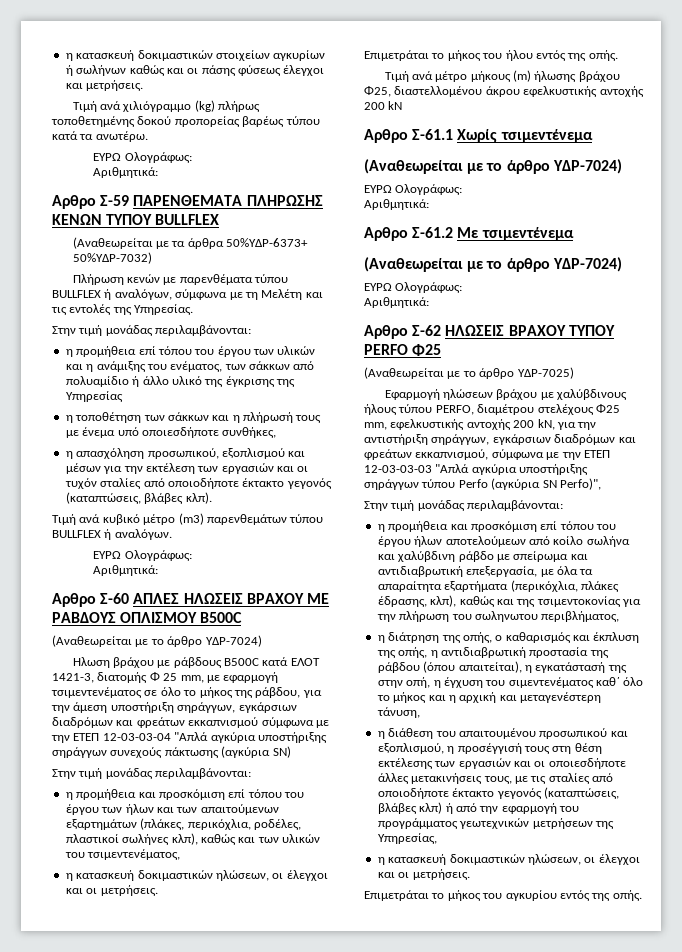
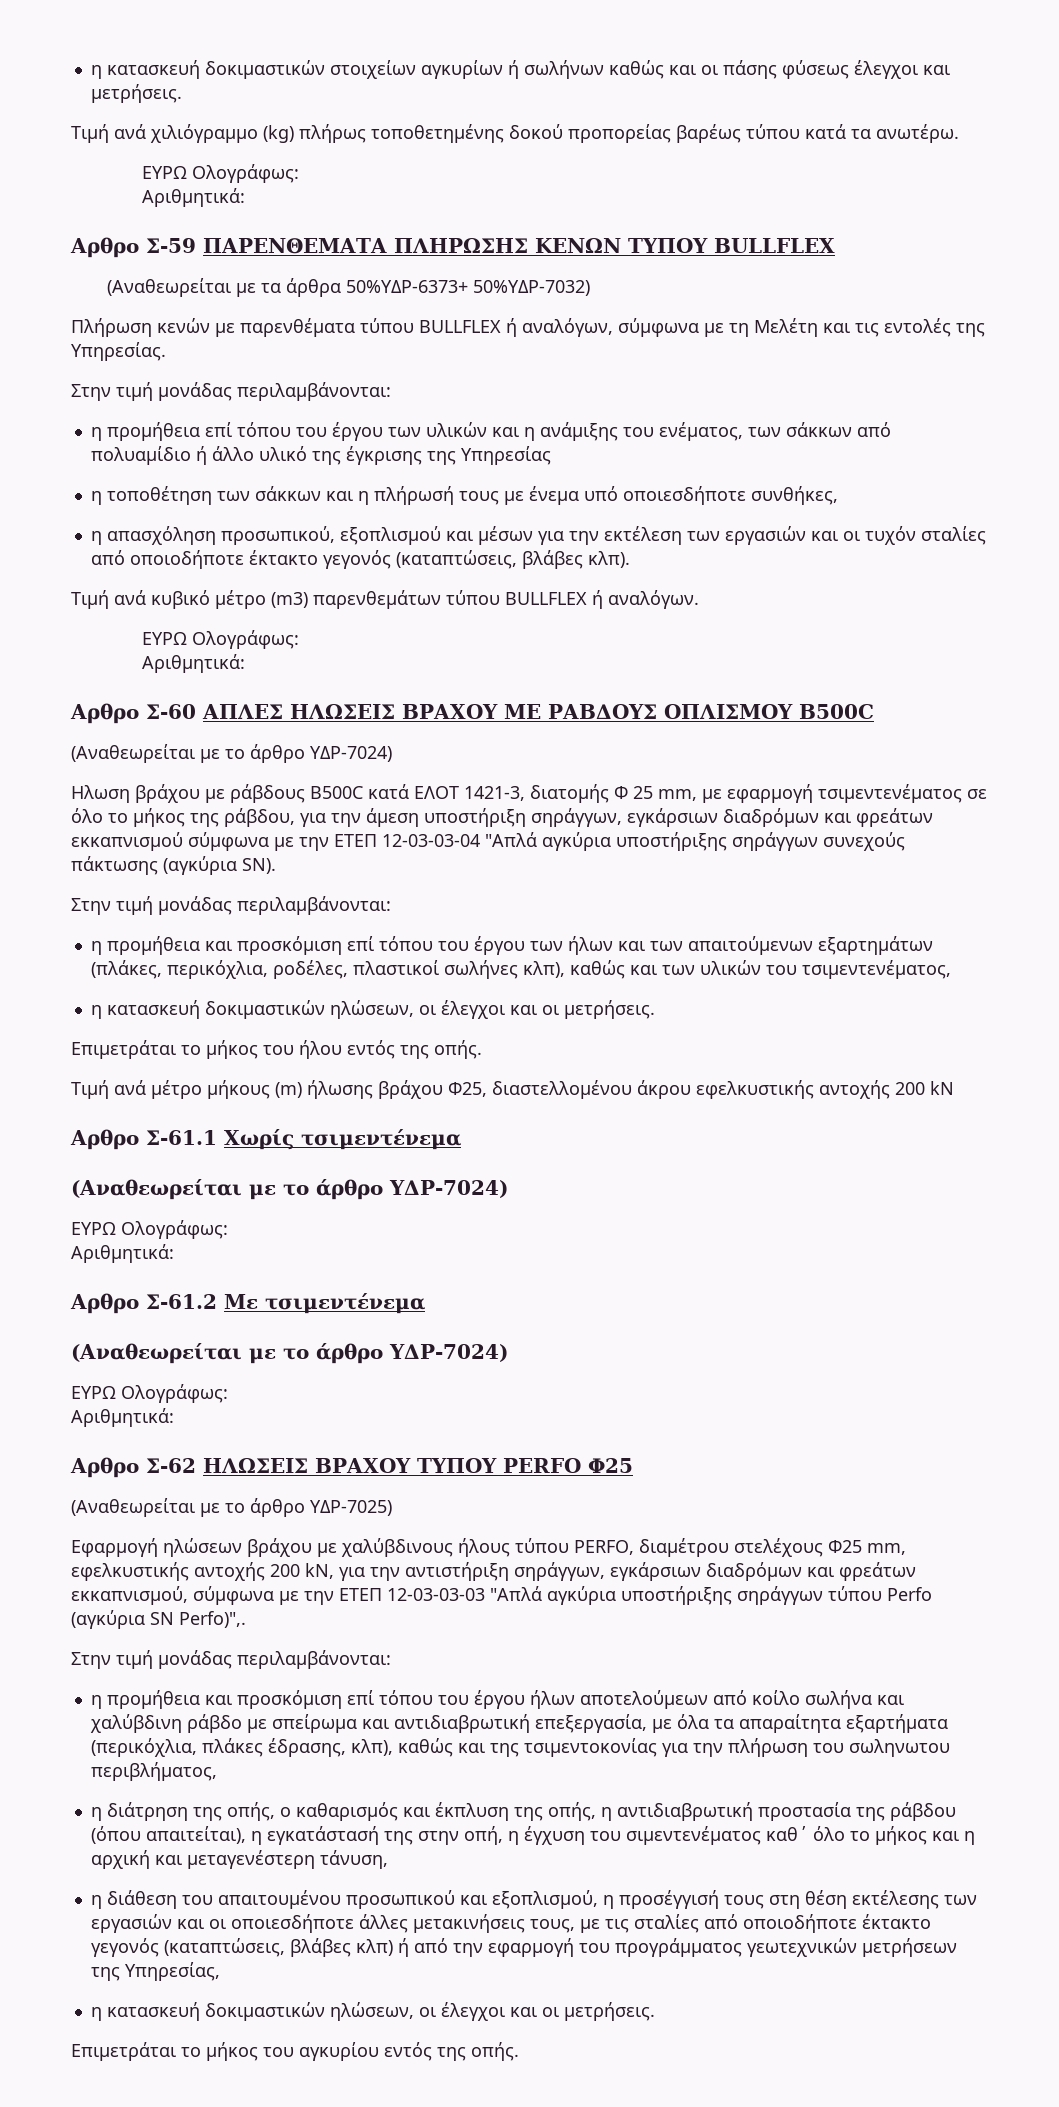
- Ηλωση βράχου με ράβδους B500C κατά ΕΛΟΤ 1421-3, διατομής Φ 25 mm, με εφαρμογή τσιμεντενέματος σε όλο το μήκος της ράβδου, για την άμεση υποστήριξη σηράγγων, εγκάρσιων διαδρόμων και φρεάτων εκκαπνισμού σύμφωνα με την ΕΤΕΠ 12-03-03-04 "Απλά αγκύρια υποστήριξης σηράγγων συνεχούς πάκτωσης (αγκύρια SN)
+ Ηλωση βράχου με ράβδους B500C κατά ΕΛΟΤ 1421-3, διατομής Φ 25 mm, με εφαρμογή τσιμεντενέματος σε όλο το μήκος της ράβδου, για την άμεση υποστήριξη σηράγγων, εγκάρσιων διαδρόμων και φρεάτων εκκαπνισμού σύμφωνα με την ΕΤΕΠ 12-03-03-04 "Απλά αγκύρια υποστήριξης σηράγγων συνεχούς πάκτωσης (αγκύρια SN).
- Εφαρμογή ηλώσεων βράχου με χαλύβδινους ήλους τύπου PERFO, διαμέτρου στελέχους Φ25 mm, εφελκυστικής αντοχής 200 kN, για την αντιστήριξη σηράγγων, εγκάρσιων διαδρόμων και φρεάτων εκκαπνισμού, σύμφωνα με την ΕΤΕΠ 12-03-03-03 "Απλά αγκύρια υποστήριξης σηράγγων τύπου Perfo (αγκύρια SN Perfo)",
+ Εφαρμογή ηλώσεων βράχου με χαλύβδινους ήλους τύπου PERFO, διαμέτρου στελέχους Φ25 mm, εφελκυστικής αντοχής 200 kN, για την αντιστήριξη σηράγγων, εγκάρσιων διαδρόμων και φρεάτων εκκαπνισμού, σύμφωνα με την ΕΤΕΠ 12-03-03-03 "Απλά αγκύρια υποστήριξης σηράγγων τύπου Perfo (αγκύρια SN Perfo)",.

